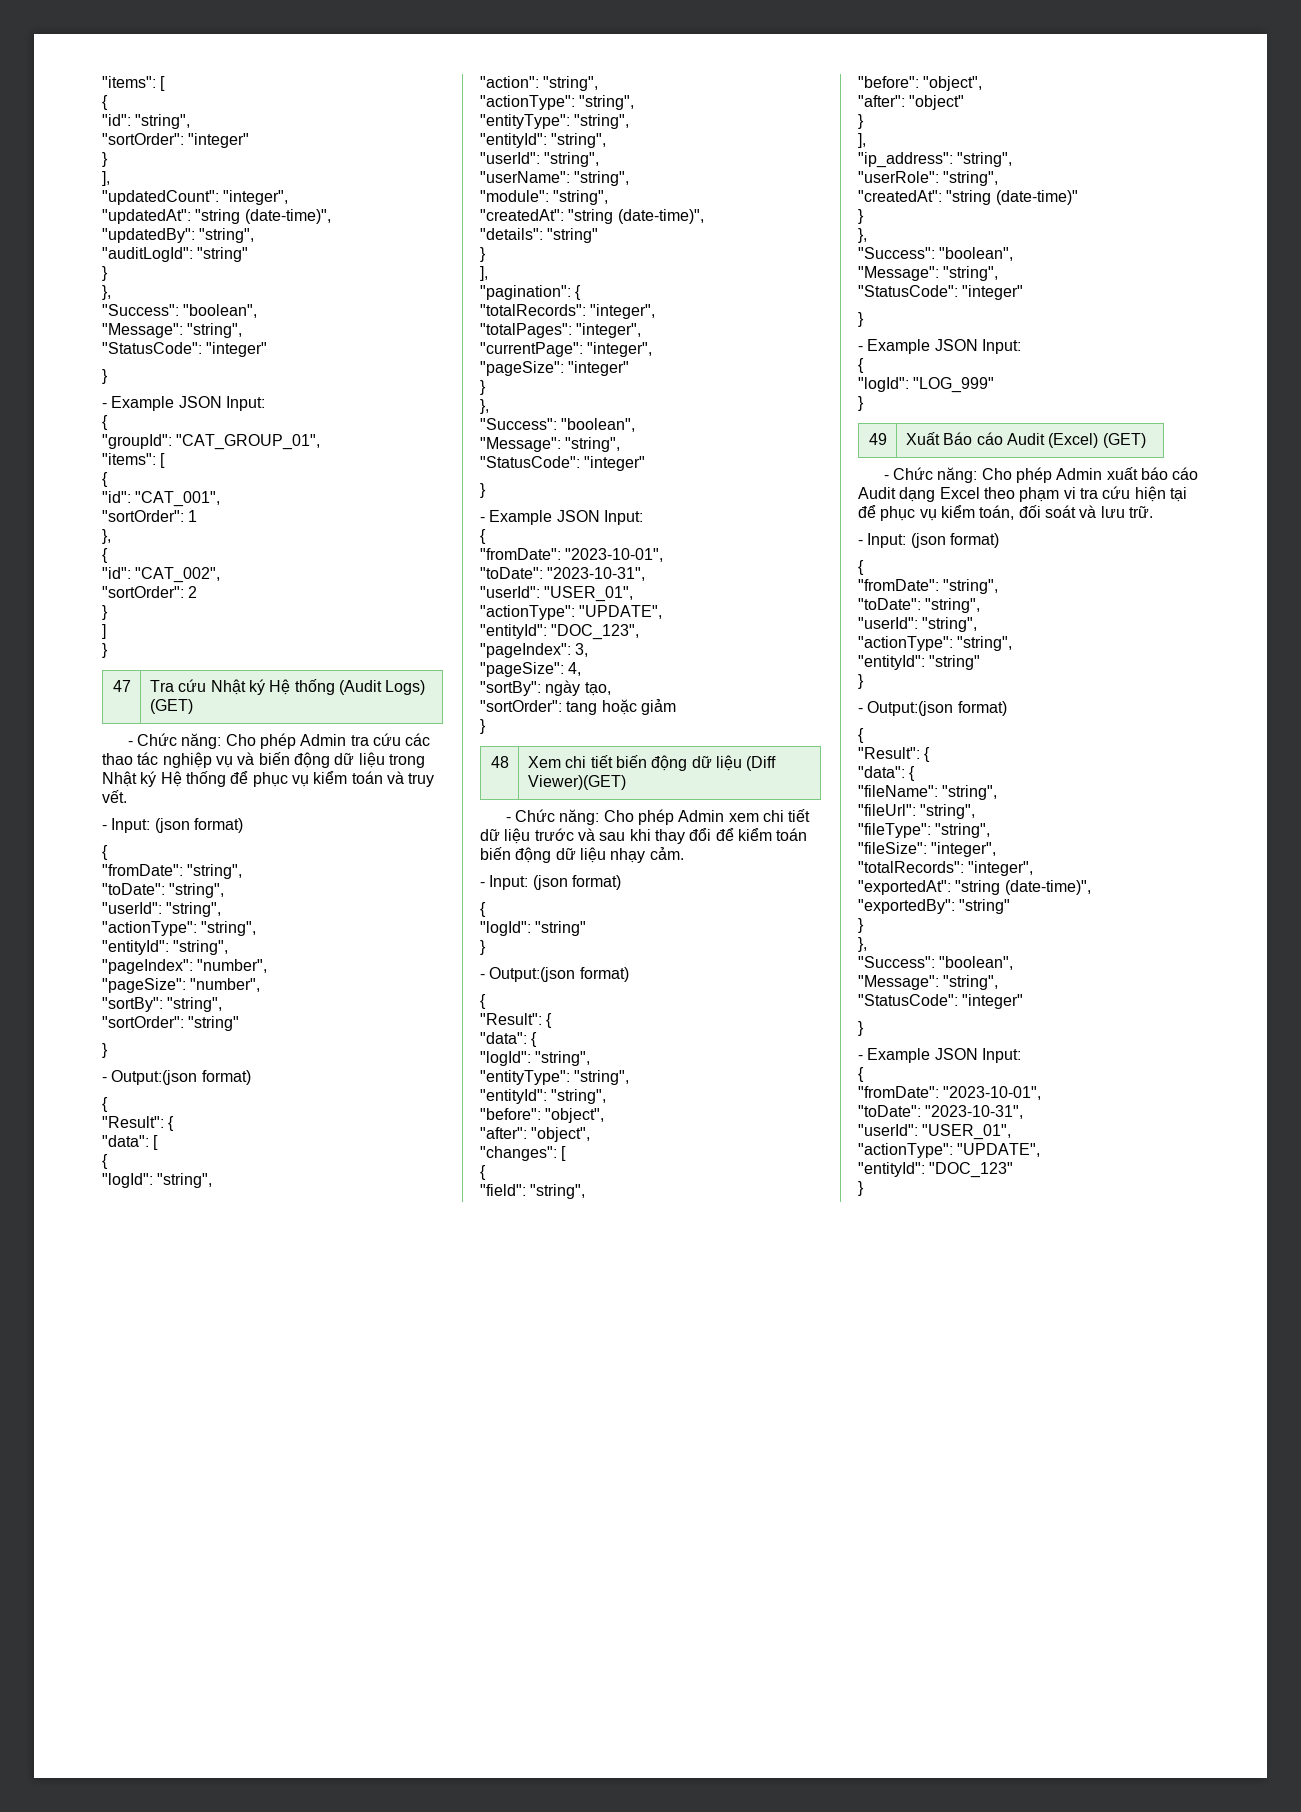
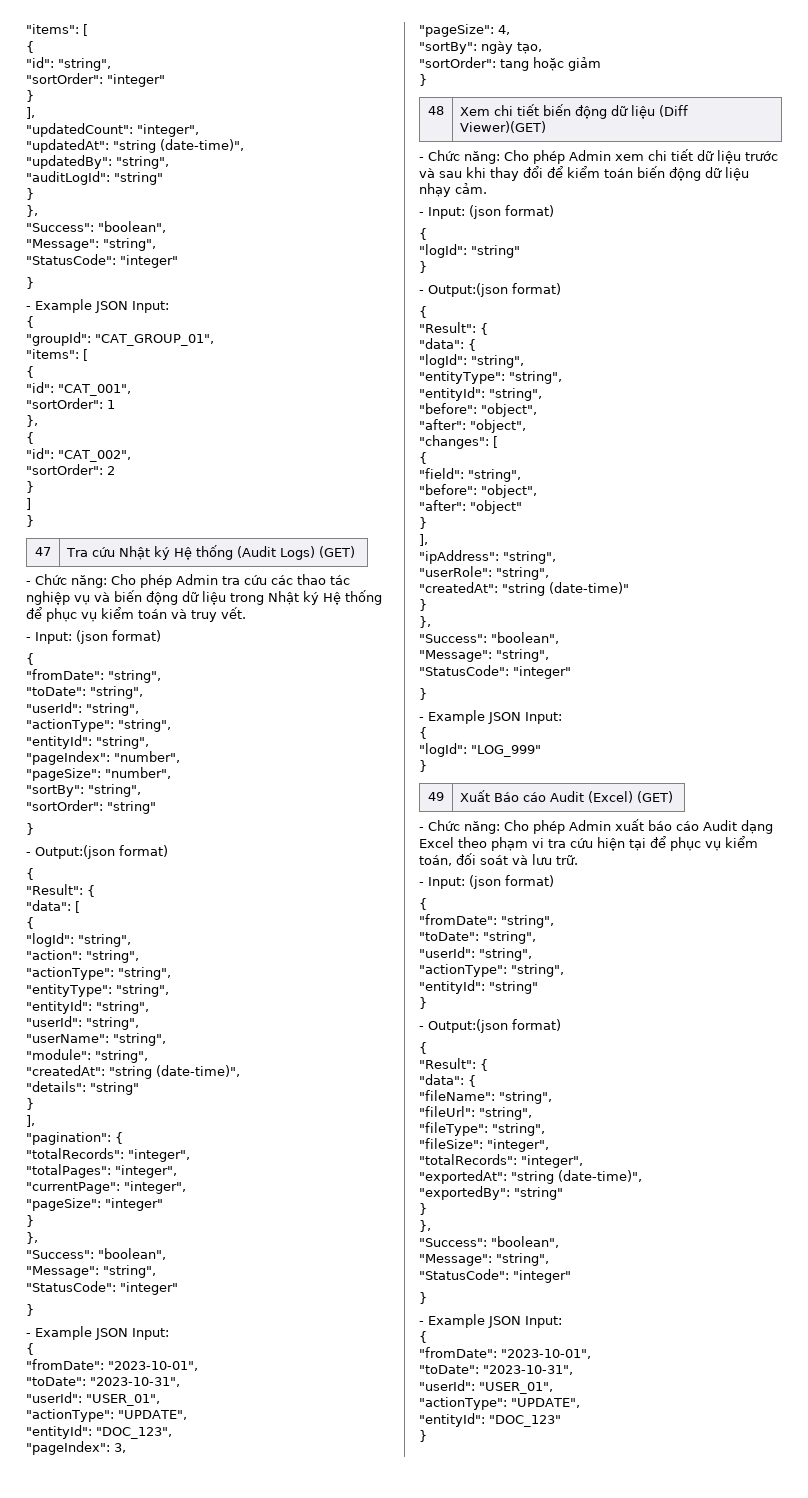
- "ip_address": "string",
+ "ipAddress": "string",

